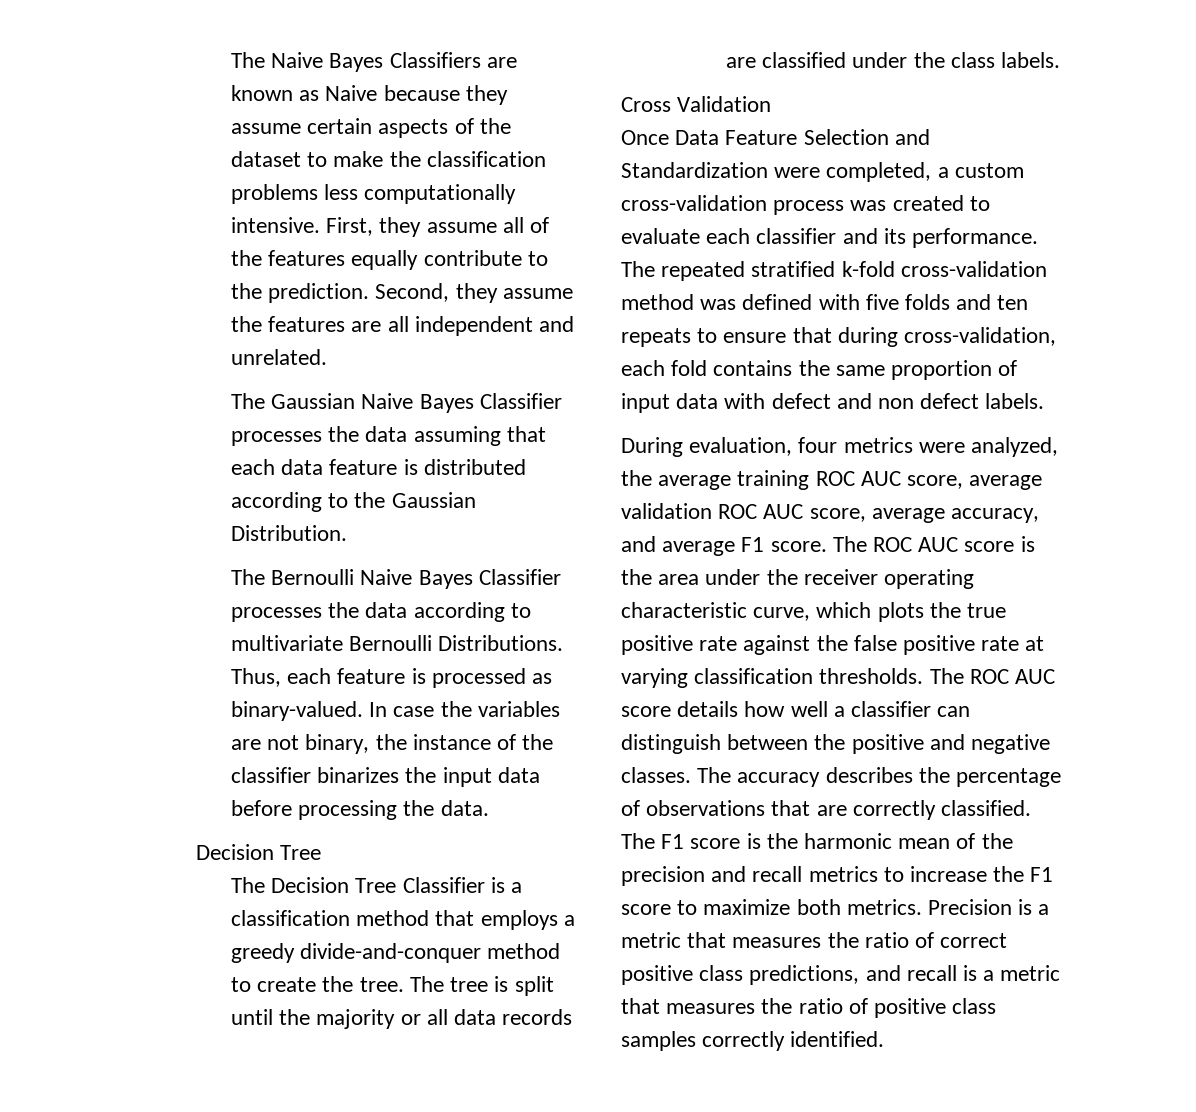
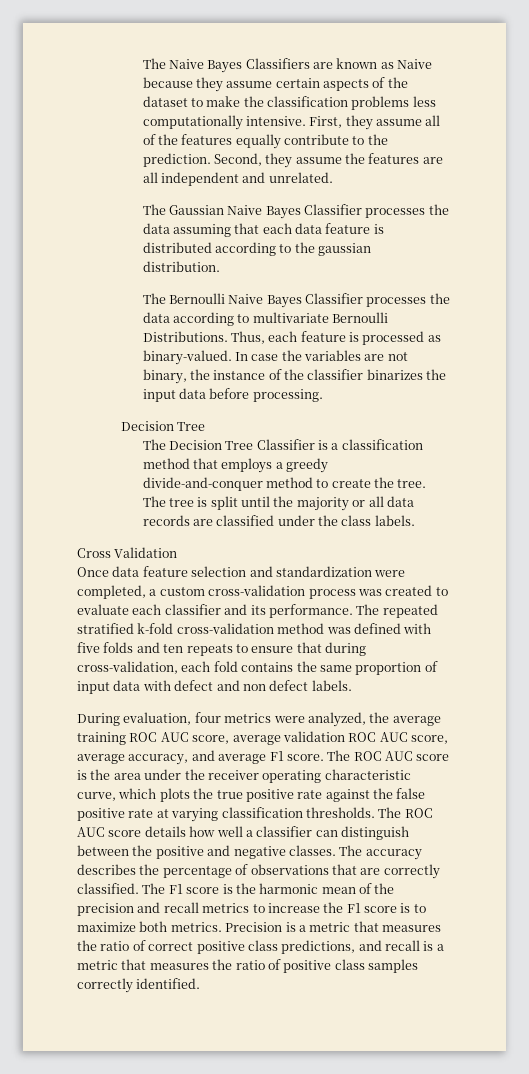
- The Gaussian Naive Bayes Classifier processes the data assuming that each data feature is distributed according to the Gaussian Distribution.
+ The Gaussian Naive Bayes Classifier processes the data assuming that each data feature is distributed according to the gaussian distribution.
- In case the variables are not binary, the instance of the classifier binarizes the input data before processing the data.
+ In case the variables are not binary, the instance of the classifier binarizes the input data before processing.
- Once Data Feature Selection and Standardization were completed, a custom cross-validation process was created to evaluate each classifier and its performance.
+ Once data feature selection and standardization were completed, a custom cross-validation process was created to evaluate each classifier and its performance.
- The F1 score is the harmonic mean of the precision and recall metrics to increase the F1 score to maximize both metrics.
+ The F1 score is the harmonic mean of the precision and recall metrics to increase the F1 score is to maximize both metrics.

